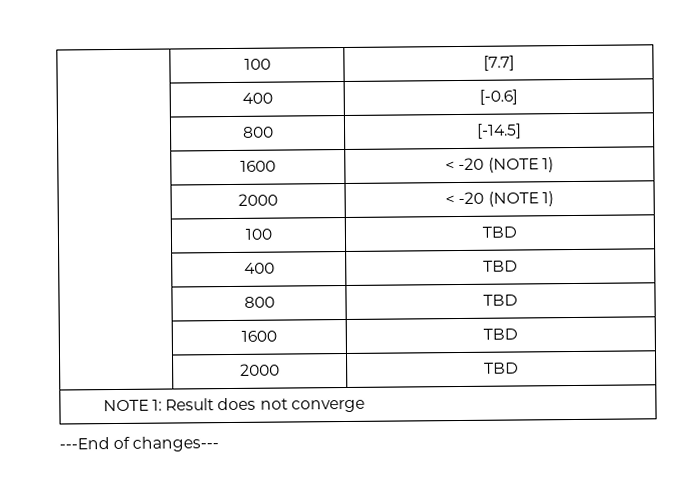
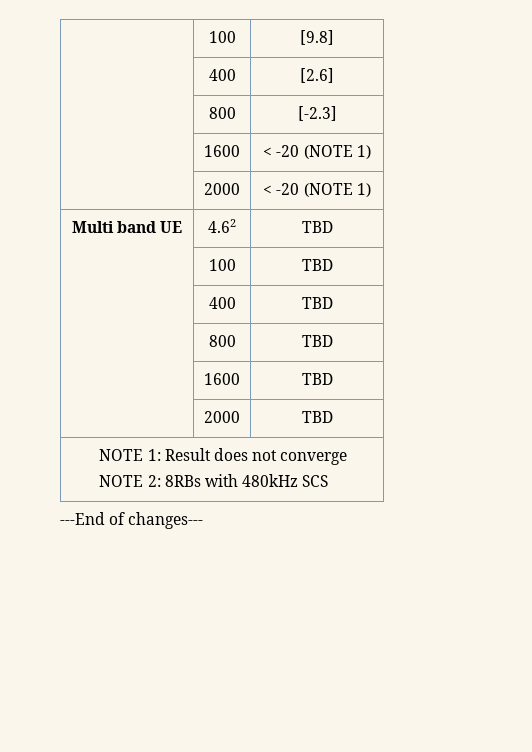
- | 100 | [7.7]
- | 400 | [-0.6]
- | 800 | [-14.5]
+ | 100 | [9.8]
+ | 400 | [2.6]
+ | 800 | [-2.3]
+ Multi band UE | 4.62 | TBD
  NOTE 1: Result does not converge
+ NOTE 2: 8RBs with 480kHz SCS

